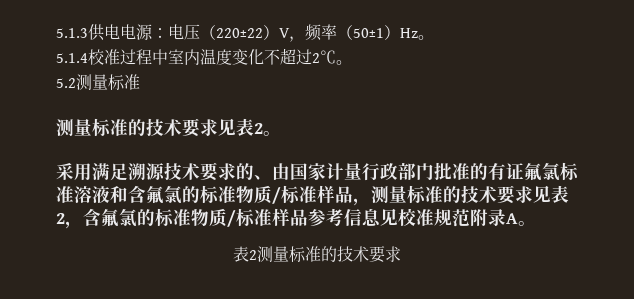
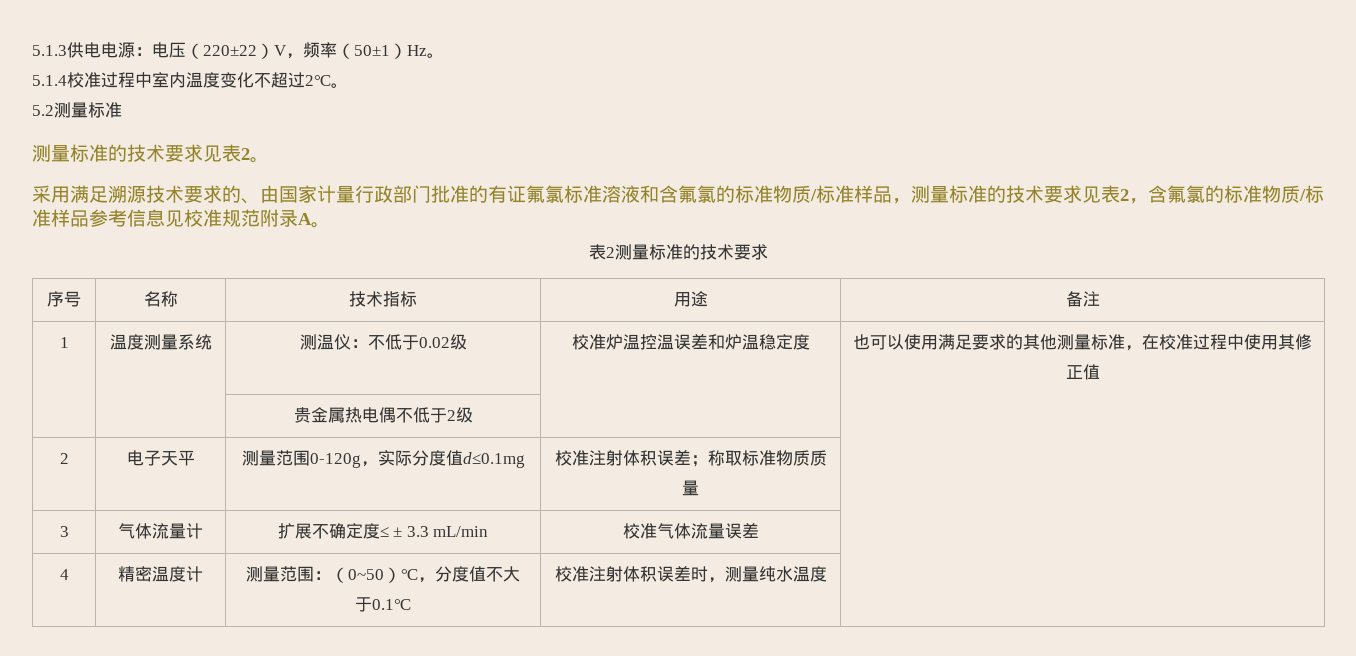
+ 序号 | 名称 | 技术指标 | 用途 | 备注
+ 1 | 温度测量系统 | 测温仪：不低于0.02级 | 校准炉温控温误差和炉温稳定度 | 也可以使用满足要求的其他测量标准，在校准过程中使用其修正值
+ | | 贵金属热电偶不低于2级 | |
+ 2 | 电子天平 | 测量范围0-120g，实际分度值d≤0.1mg | 校准注射体积误差；称取标准物质质量 |
+ 3 | 气体流量计 | 扩展不确定度≤ ± 3.3 mL/min | 校准气体流量误差 |
+ 4 | 精密温度计 | 测量范围：（0~50）℃，分度值不大于0.1℃ | 校准注射体积误差时，测量纯水温度 |

